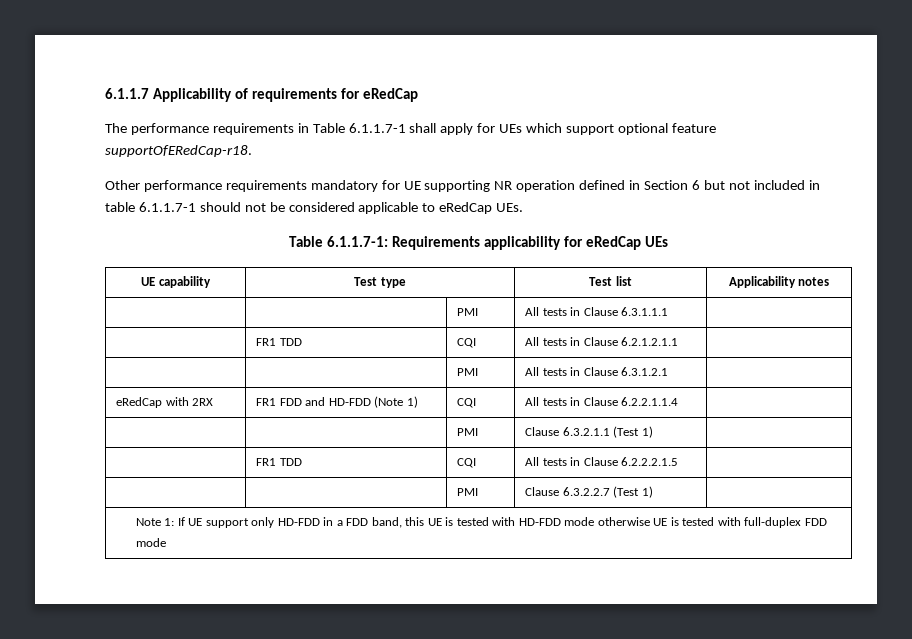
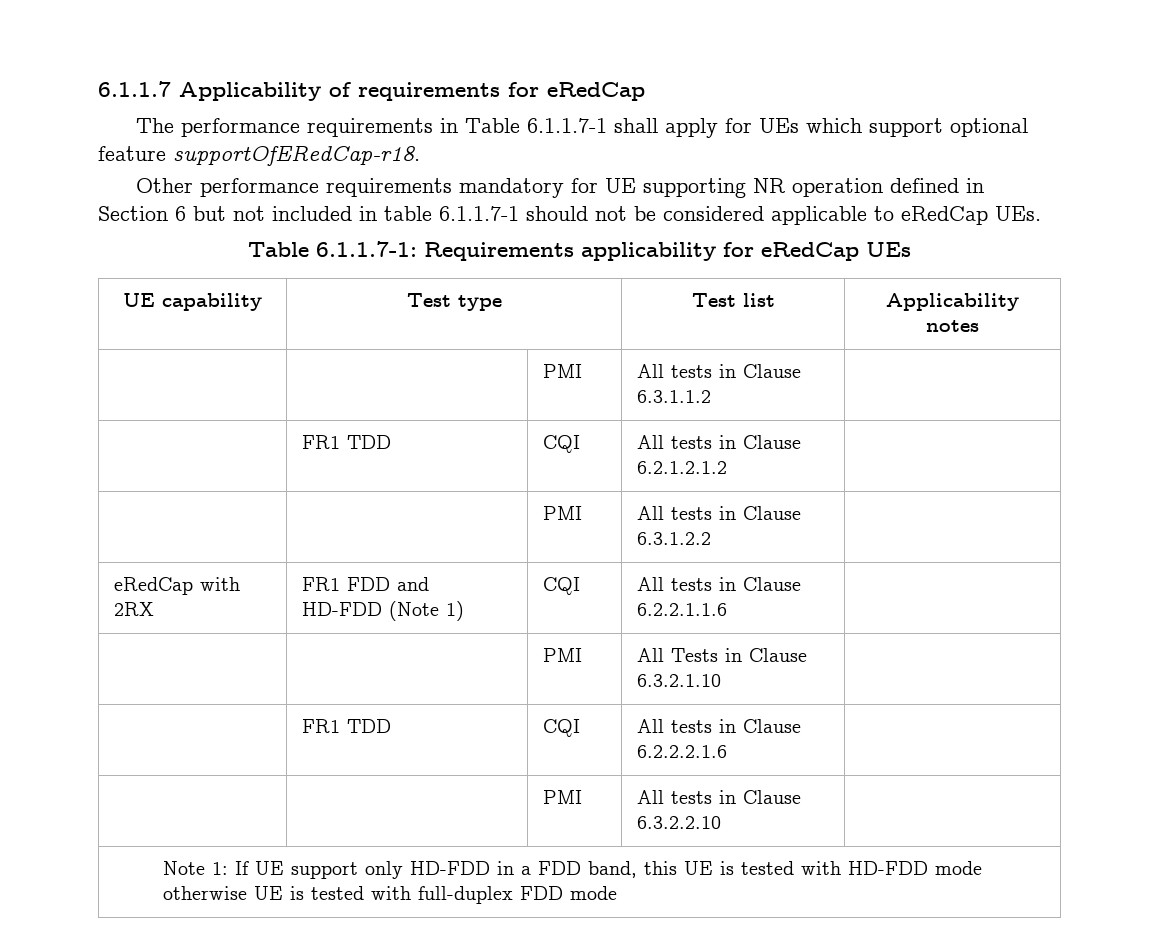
- | | PMI | All tests in Clause 6.3.1.1.1 |
- | FR1 TDD | CQI | All tests in Clause 6.2.1.2.1.1 |
- | | PMI | All tests in Clause 6.3.1.2.1 |
+ | | PMI | All tests in Clause 6.3.1.1.2 |
+ | FR1 TDD | CQI | All tests in Clause 6.2.1.2.1.2 |
+ | | PMI | All tests in Clause 6.3.1.2.2 |
- eRedCap with 2RX | FR1 FDD and HD-FDD (Note 1) | CQI | All tests in Clause 6.2.2.1.1.4 |
- | | PMI | Clause 6.3.2.1.1 (Test 1) |
- | FR1 TDD | CQI | All tests in Clause 6.2.2.2.1.5 |
- | | PMI | Clause 6.3.2.2.7 (Test 1) |
+ eRedCap with 2RX | FR1 FDD and HD-FDD (Note 1) | CQI | All tests in Clause 6.2.2.1.1.6 |
+ | | PMI | All Tests in Clause 6.3.2.1.10 |
+ | FR1 TDD | CQI | All tests in Clause 6.2.2.2.1.6 |
+ | | PMI | All tests in Clause 6.3.2.2.10 |

